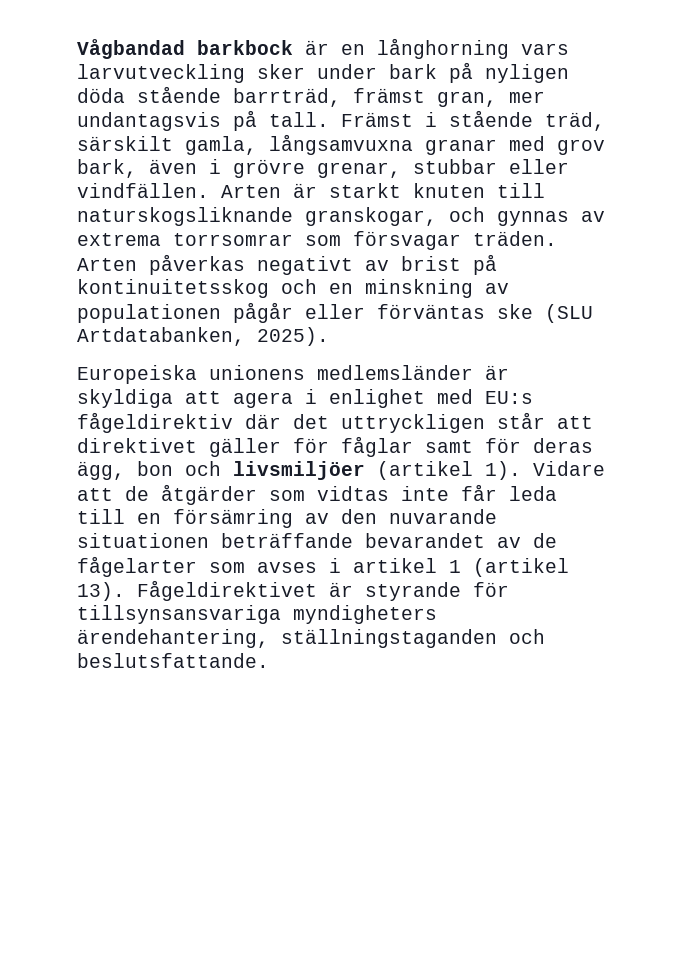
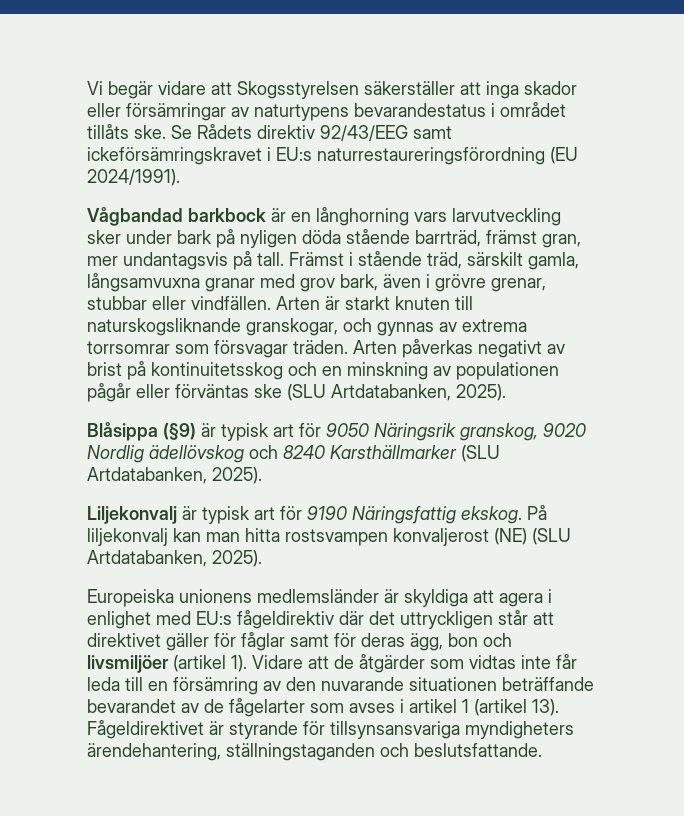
+ Vi begär vidare att Skogsstyrelsen säkerställer att inga skador eller försämringar av naturtypens bevarandestatus i området tillåts ske. Se Rådets direktiv 92/43/EEG samt ickeförsämringskravet i EU:s naturrestaureringsförordning (EU 2024/1991).
+ Blåsippa (§9) är typisk art för 9050 Näringsrik granskog, 9020 Nordlig ädellövskog och 8240 Karsthällmarker (SLU Artdatabanken, 2025).
+ Liljekonvalj är typisk art för 9190 Näringsfattig ekskog. På liljekonvalj kan man hitta rostsvampen konvaljerost (NE) (SLU Artdatabanken, 2025).

